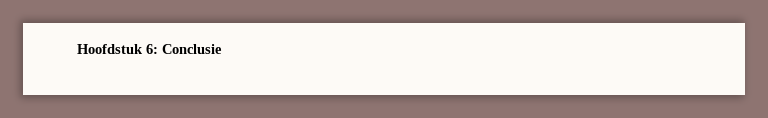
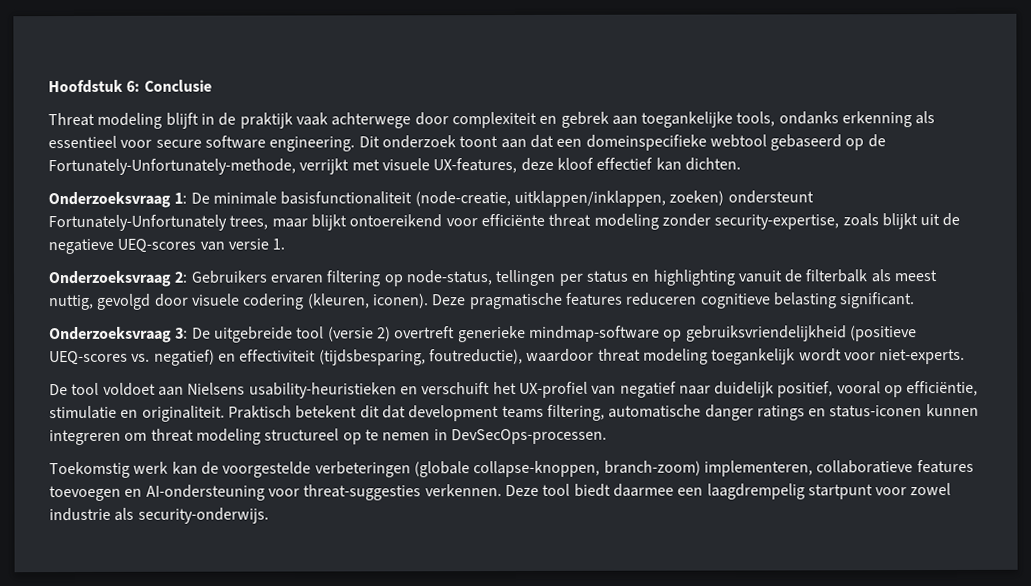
+ Threat modeling blijft in de praktijk vaak achterwege door complexiteit en gebrek aan toegankelijke tools, ondanks erkenning als essentieel voor secure software engineering. Dit onderzoek toont aan dat een domeinspecifieke webtool gebaseerd op de Fortunately-Unfortunately-methode, verrijkt met visuele UX-features, deze kloof effectief kan dichten.
+ Onderzoeksvraag 1: De minimale basisfunctionaliteit (node-creatie, uitklappen/inklappen, zoeken) ondersteunt Fortunately-Unfortunately trees, maar blijkt ontoereikend voor efficiënte threat modeling zonder security-expertise, zoals blijkt uit de negatieve UEQ-scores van versie 1.
+ Onderzoeksvraag 2: Gebruikers ervaren filtering op node-status, tellingen per status en highlighting vanuit de filterbalk als meest nuttig, gevolgd door visuele codering (kleuren, iconen). Deze pragmatische features reduceren cognitieve belasting significant.
+ Onderzoeksvraag 3: De uitgebreide tool (versie 2) overtreft generieke mindmap-software op gebruiksvriendelijkheid (positieve UEQ-scores vs. negatief) en effectiviteit (tijdsbesparing, foutreductie), waardoor threat modeling toegankelijk wordt voor niet-experts.
+ De tool voldoet aan Nielsens usability-heuristieken en verschuift het UX-profiel van negatief naar duidelijk positief, vooral op efficiëntie, stimulatie en originaliteit. Praktisch betekent dit dat development teams filtering, automatische danger ratings en status-iconen kunnen integreren om threat modeling structureel op te nemen in DevSecOps-processen.
+ Toekomstig werk kan de voorgestelde verbeteringen (globale collapse-knoppen, branch-zoom) implementeren, collaboratieve features toevoegen en AI-ondersteuning voor threat-suggesties verkennen. Deze tool biedt daarmee een laagdrempelig startpunt voor zowel industrie als security-onderwijs.

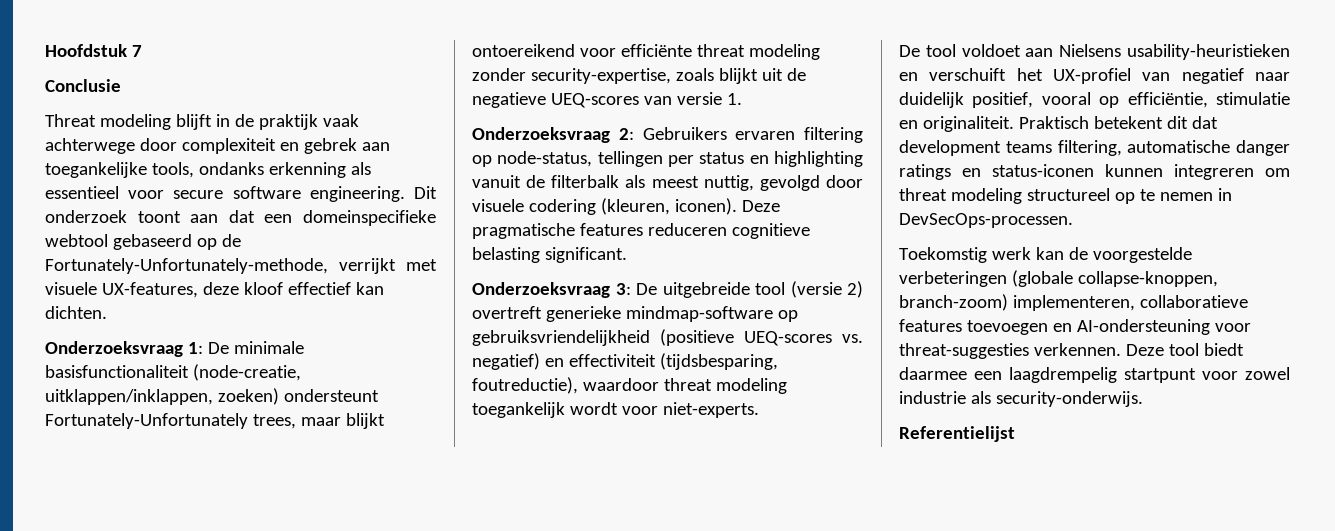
- Hoofdstuk 6: Conclusie
+ Hoofdstuk 7
+ Conclusie
+ Referentielijst

